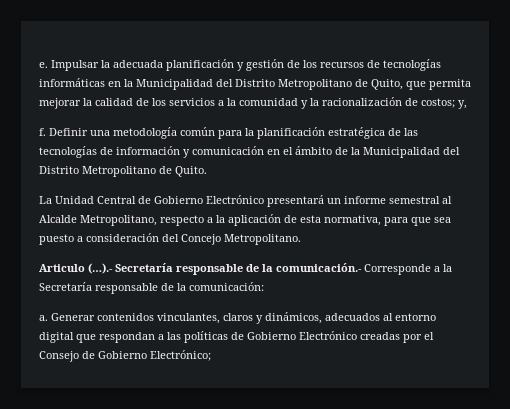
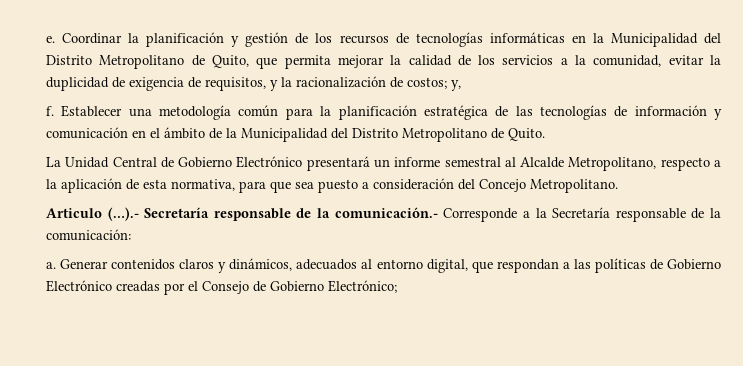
- Impulsar la adecuada planificación y gestión de los recursos de tecnologías informáticas en la Municipalidad del Distrito Metropolitano de Quito, que permita mejorar la calidad de los servicios a la comunidad y la racionalización de costos; y,
+ Coordinar la planificación y gestión de los recursos de tecnologías informáticas en la Municipalidad del Distrito Metropolitano de Quito, que permita mejorar la calidad de los servicios a la comunidad, evitar la duplicidad de exigencia de requisitos, y la racionalización de costos; y,
- Definir una metodología común para la planificación estratégica de las tecnologías de información y comunicación en el ámbito de la Municipalidad del Distrito Metropolitano de Quito.
+ Establecer una metodología común para la planificación estratégica de las tecnologías de información y comunicación en el ámbito de la Municipalidad del Distrito Metropolitano de Quito.
- Generar contenidos vinculantes, claros y dinámicos, adecuados al entorno digital que respondan a las políticas de Gobierno Electrónico creadas por el Consejo de Gobierno Electrónico;
+ Generar contenidos claros y dinámicos, adecuados al entorno digital, que respondan a las políticas de Gobierno Electrónico creadas por el Consejo de Gobierno Electrónico;

